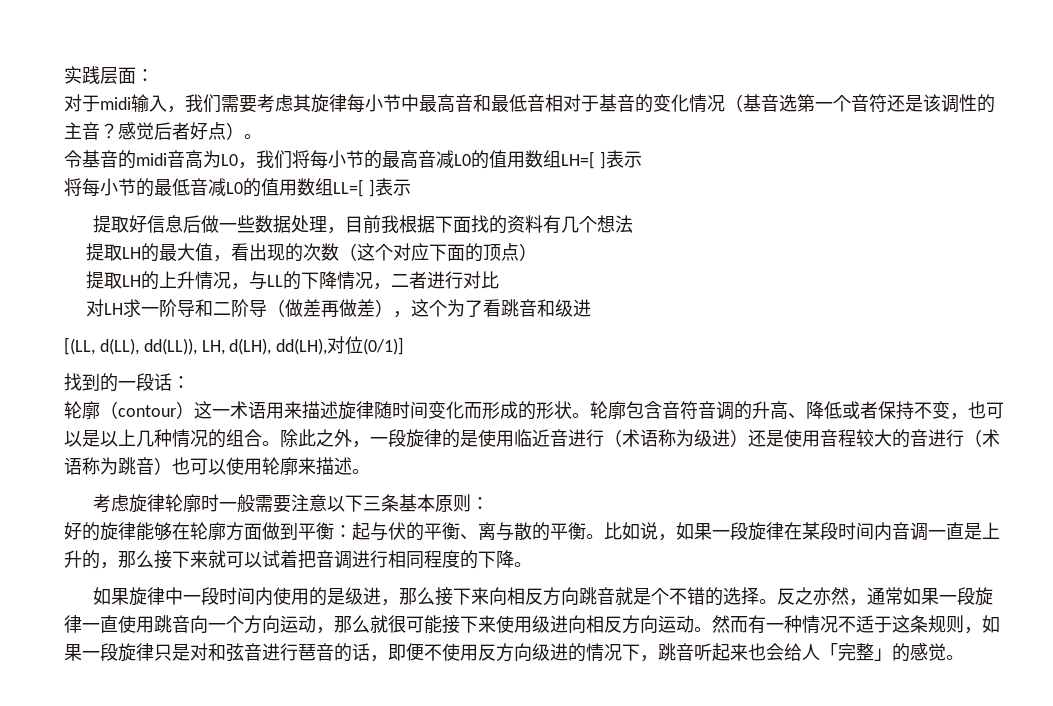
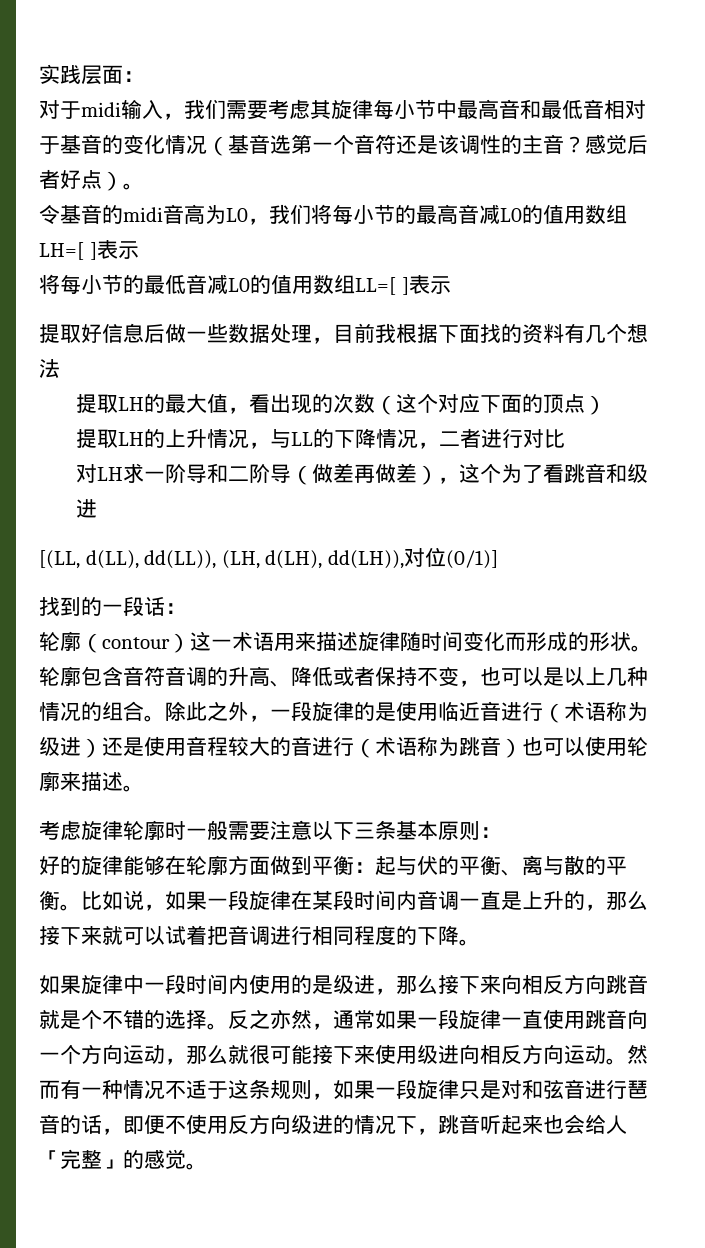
- [(LL, d(LL), dd(LL)), LH, d(LH), dd(LH),对位(0/1)]
+ [(LL, d(LL), dd(LL)), (LH, d(LH), dd(LH)),对位(0/1)]

